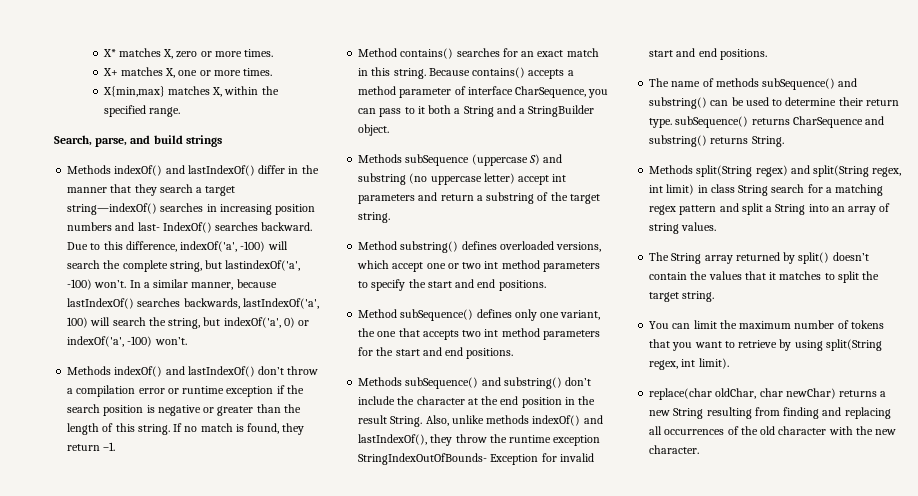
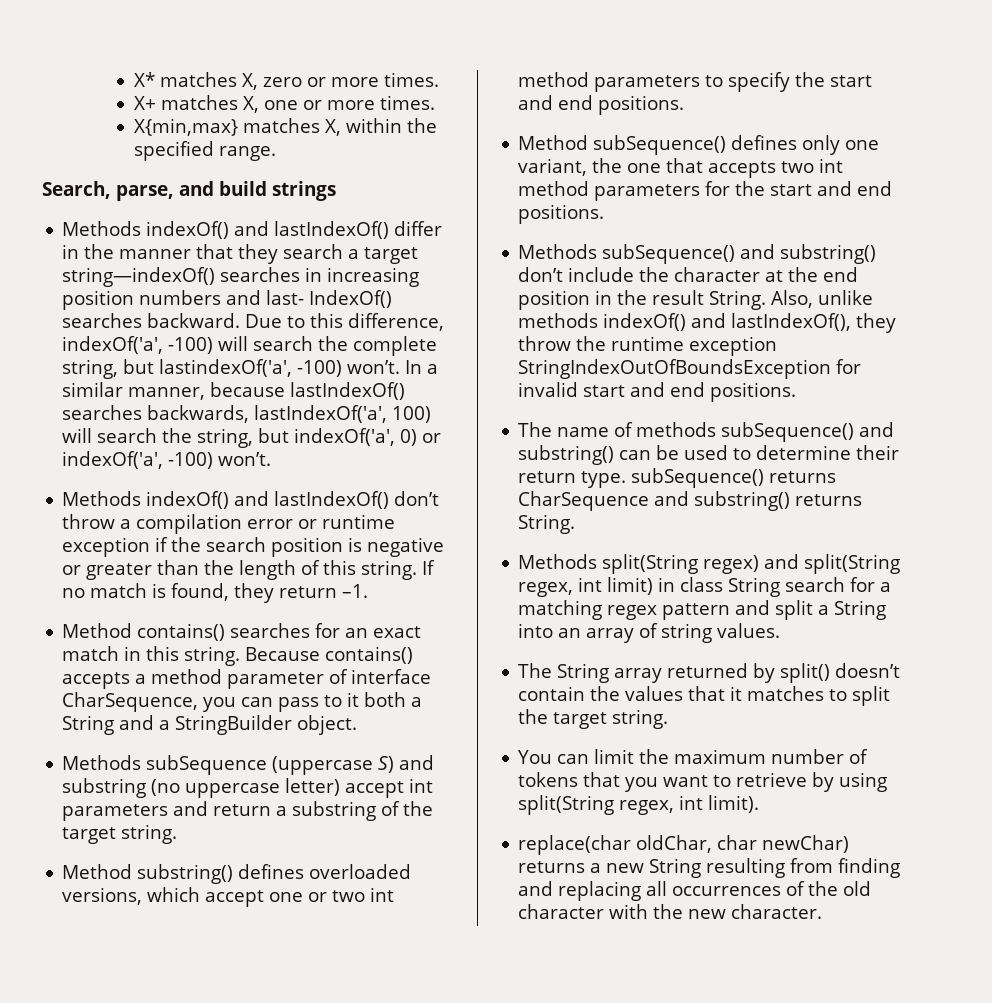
- Also, unlike methods indexOf() and lastIndexOf(), they throw the runtime exception StringIndexOutOfBounds- Exception for invalid start and end positions.
+ Also, unlike methods indexOf() and lastIndexOf(), they throw the runtime exception StringIndexOutOfBoundsException for invalid start and end positions.

